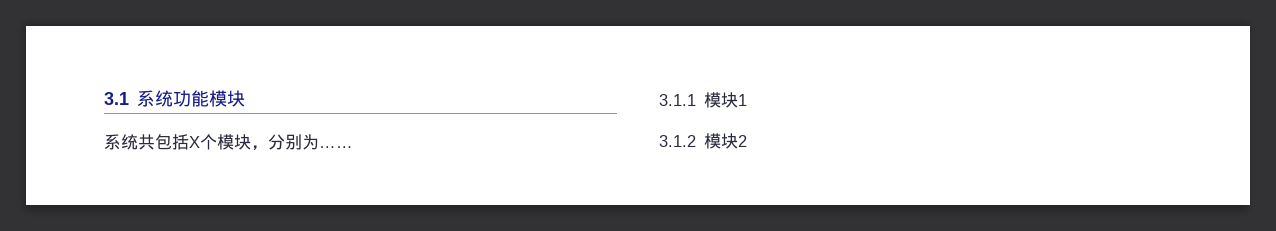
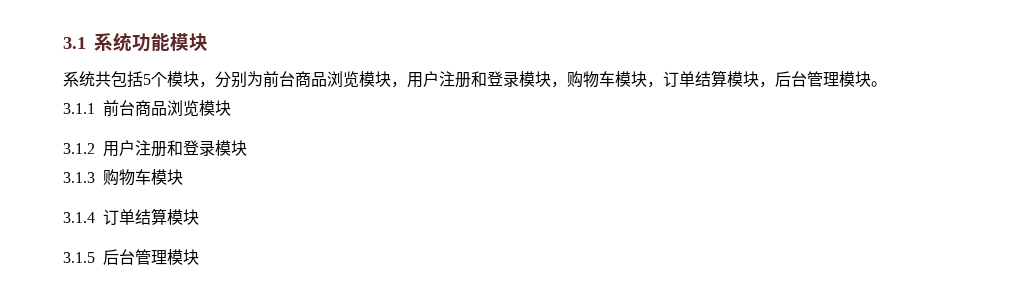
- 系统共包括X个模块，分别为……
- 3.1.1模块1
+ 系统共包括5个模块，分别为前台商品浏览模块，用户注册和登录模块，购物车模块，订单结算模块，后台管理模块。
+ 3.1.1前台商品浏览模块
- 3.1.2模块2
+ 3.1.2用户注册和登录模块
+ 3.1.3购物车模块
+ 3.1.4订单结算模块
+ 3.1.5后台管理模块

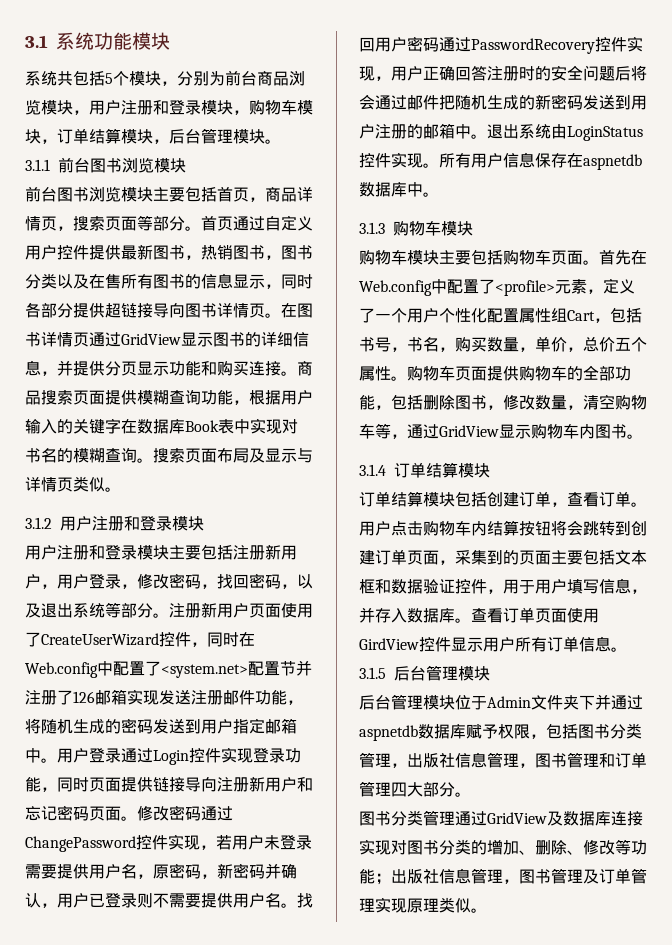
- 3.1.1前台商品浏览模块
+ 3.1.1前台图书浏览模块
+ 前台图书浏览模块主要包括首页，商品详情页，搜索页面等部分。首页通过自定义用户控件提供最新图书，热销图书，图书分类以及在售所有图书的信息显示，同时各部分提供超链接导向图书详情页。在图书详情页通过GridView显示图书的详细信息，并提供分页显示功能和购买连接。商品搜索页面提供模糊查询功能，根据用户输入的关键字在数据库Book表中实现对书名的模糊查询。搜索页面布局及显示与详情页类似。
+ 用户注册和登录模块主要包括注册新用户，用户登录，修改密码，找回密码，以及退出系统等部分。注册新用户页面使用了CreateUserWizard控件，同时在Web.config中配置了<system.net>配置节并注册了126邮箱实现发送注册邮件功能，将随机生成的密码发送到用户指定邮箱中。用户登录通过Login控件实现登录功能，同时页面提供链接导向注册新用户和忘记密码页面。修改密码通过ChangePassword控件实现，若用户未登录需要提供用户名，原密码，新密码并确认，用户已登录则不需要提供用户名。找回用户密码通过PasswordRecovery控件实现，用户正确回答注册时的安全问题后将会通过邮件把随机生成的新密码发送到用户注册的邮箱中。退出系统由LoginStatus控件实现。所有用户信息保存在aspnetdb数据库中。
  3.1.3购物车模块
+ 购物车模块主要包括购物车页面。首先在Web.config中配置了<profile>元素，定义了一个用户个性化配置属性组Cart，包括书号，书名，购买数量，单价，总价五个属性。购物车页面提供购物车的全部功能，包括删除图书，修改数量，清空购物车等，通过GridView显示购物车内图书。
  3.1.4订单结算模块
+ 订单结算模块包括创建订单，查看订单。用户点击购物车内结算按钮将会跳转到创建订单页面，采集到的页面主要包括文本框和数据验证控件，用于用户填写信息，并存入数据库。查看订单页面使用GirdView控件显示用户所有订单信息。
  3.1.5后台管理模块
+ 后台管理模块位于Admin文件夹下并通过aspnetdb数据库赋予权限，包括图书分类管理，出版社信息管理，图书管理和订单管理四大部分。
+ 图书分类管理通过GridView及数据库连接实现对图书分类的增加、删除、修改等功能；出版社信息管理，图书管理及订单管理实现原理类似。

